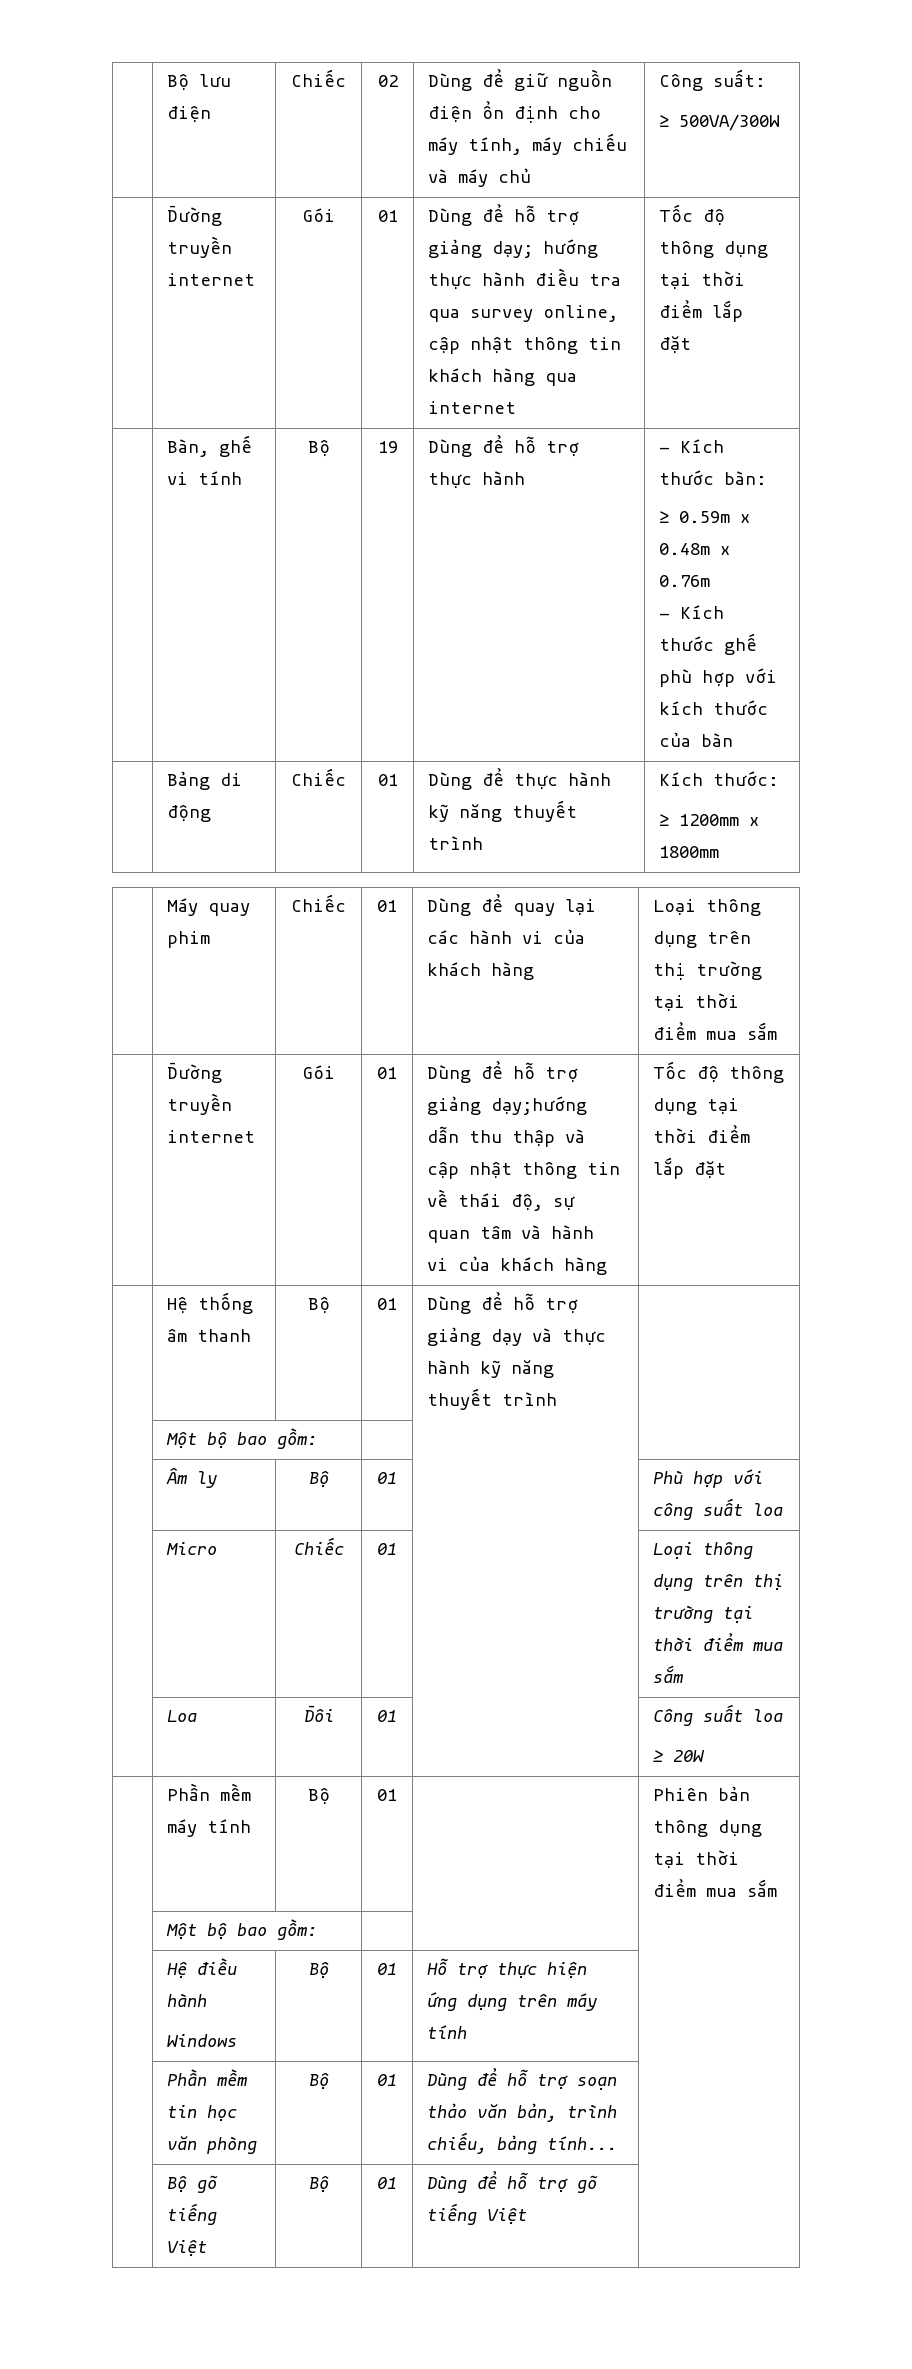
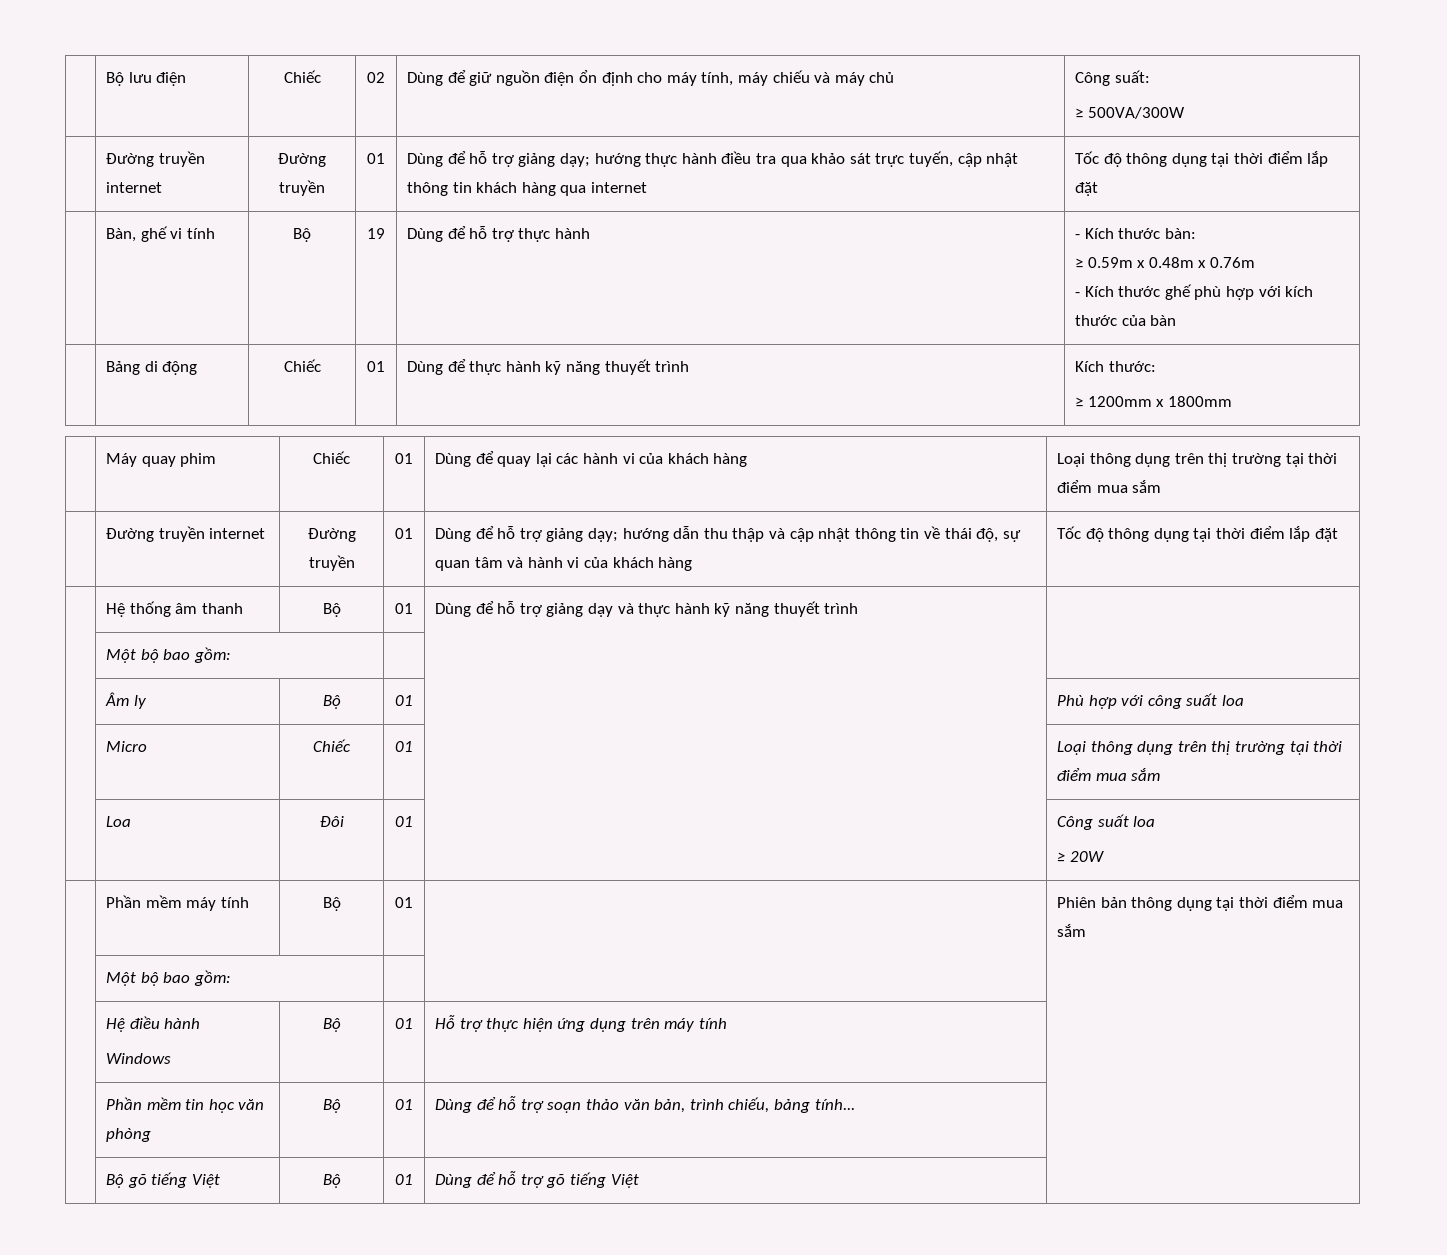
- | Đường truyền internet | Gói | 01 | Dùng để hỗ trợ giảng dạy; hướng thực hành điều tra qua survey online, cập nhật thông tin khách hàng qua internet | Tốc độ thông dụng tại thời điểm lắp đặt
+ | Đường truyền internet | Đường truyền | 01 | Dùng để hỗ trợ giảng dạy; hướng thực hành điều tra qua khảo sát trực tuyến, cập nhật thông tin khách hàng qua internet | Tốc độ thông dụng tại thời điểm lắp đặt
- Gói | 01 | Dùng để hỗ trợ giảng dạy;hướng dẫn thu thập và cập nhật thông tin về thái độ, sự quan tâm và hành vi của khách hàng
+ Đường truyền | 01 | Dùng để hỗ trợ giảng dạy; hướng dẫn thu thập và cập nhật thông tin về thái độ, sự quan tâm và hành vi của khách hàng

